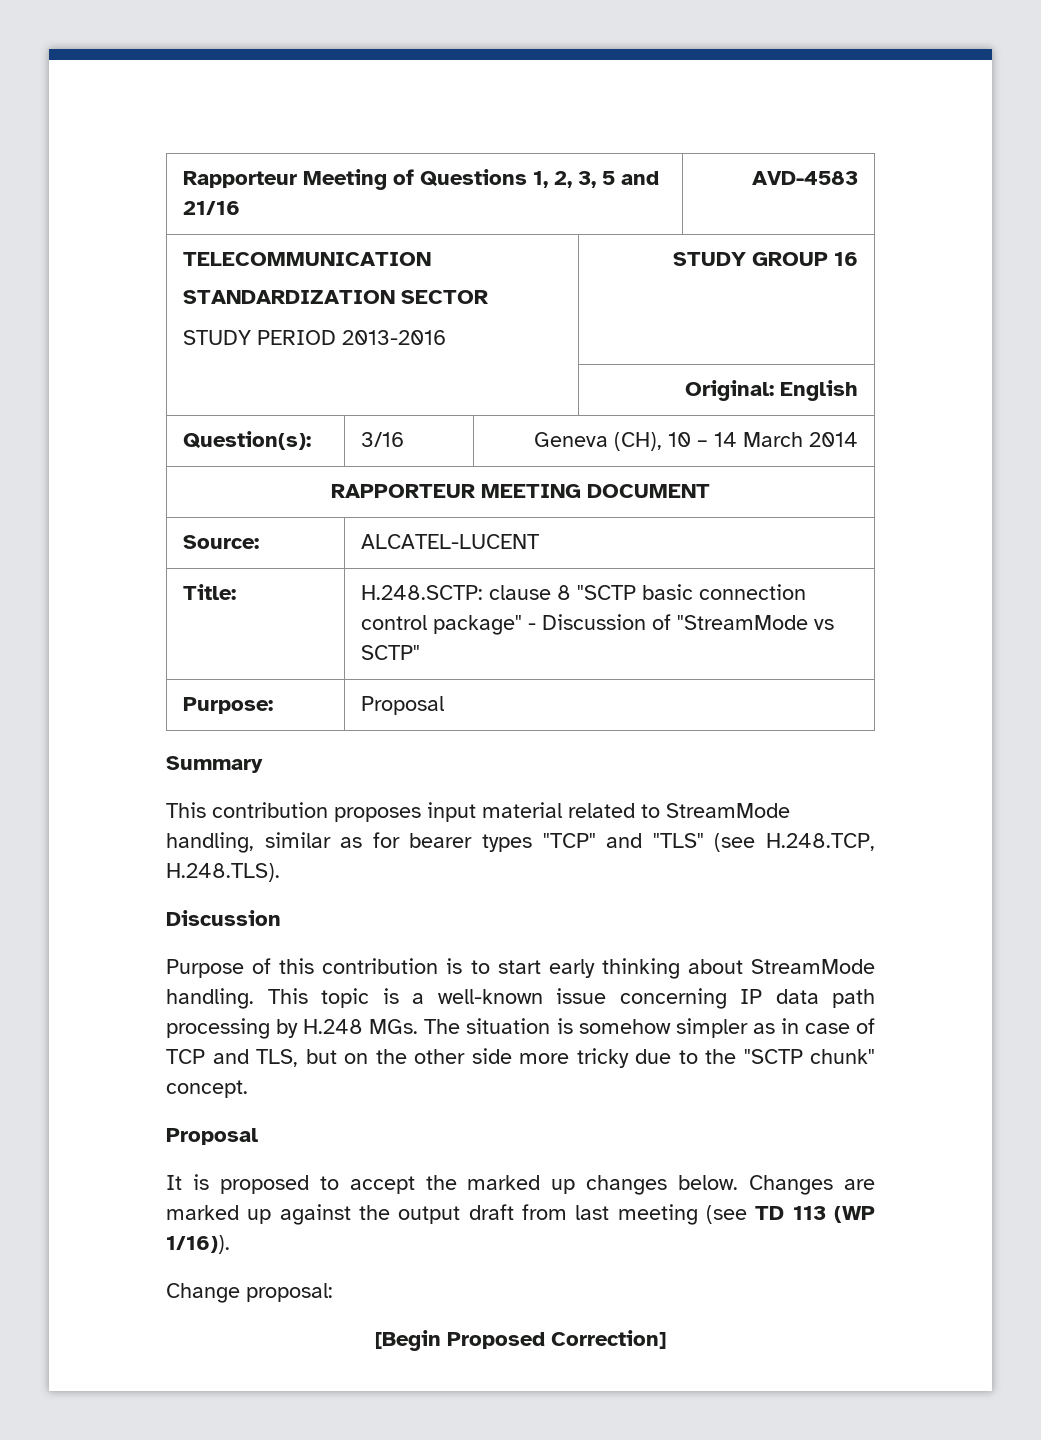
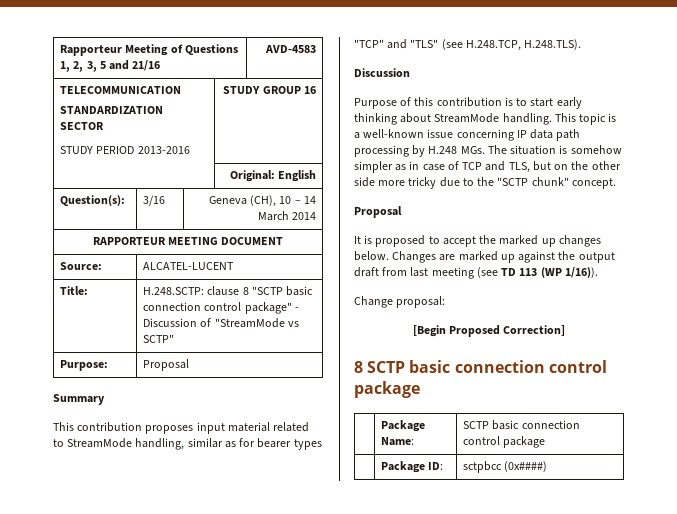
+ 8 SCTP basic connection control package
+ | Package Name: | SCTP basic connection control package
+ | Package ID: | sctpbcc (0x####)

